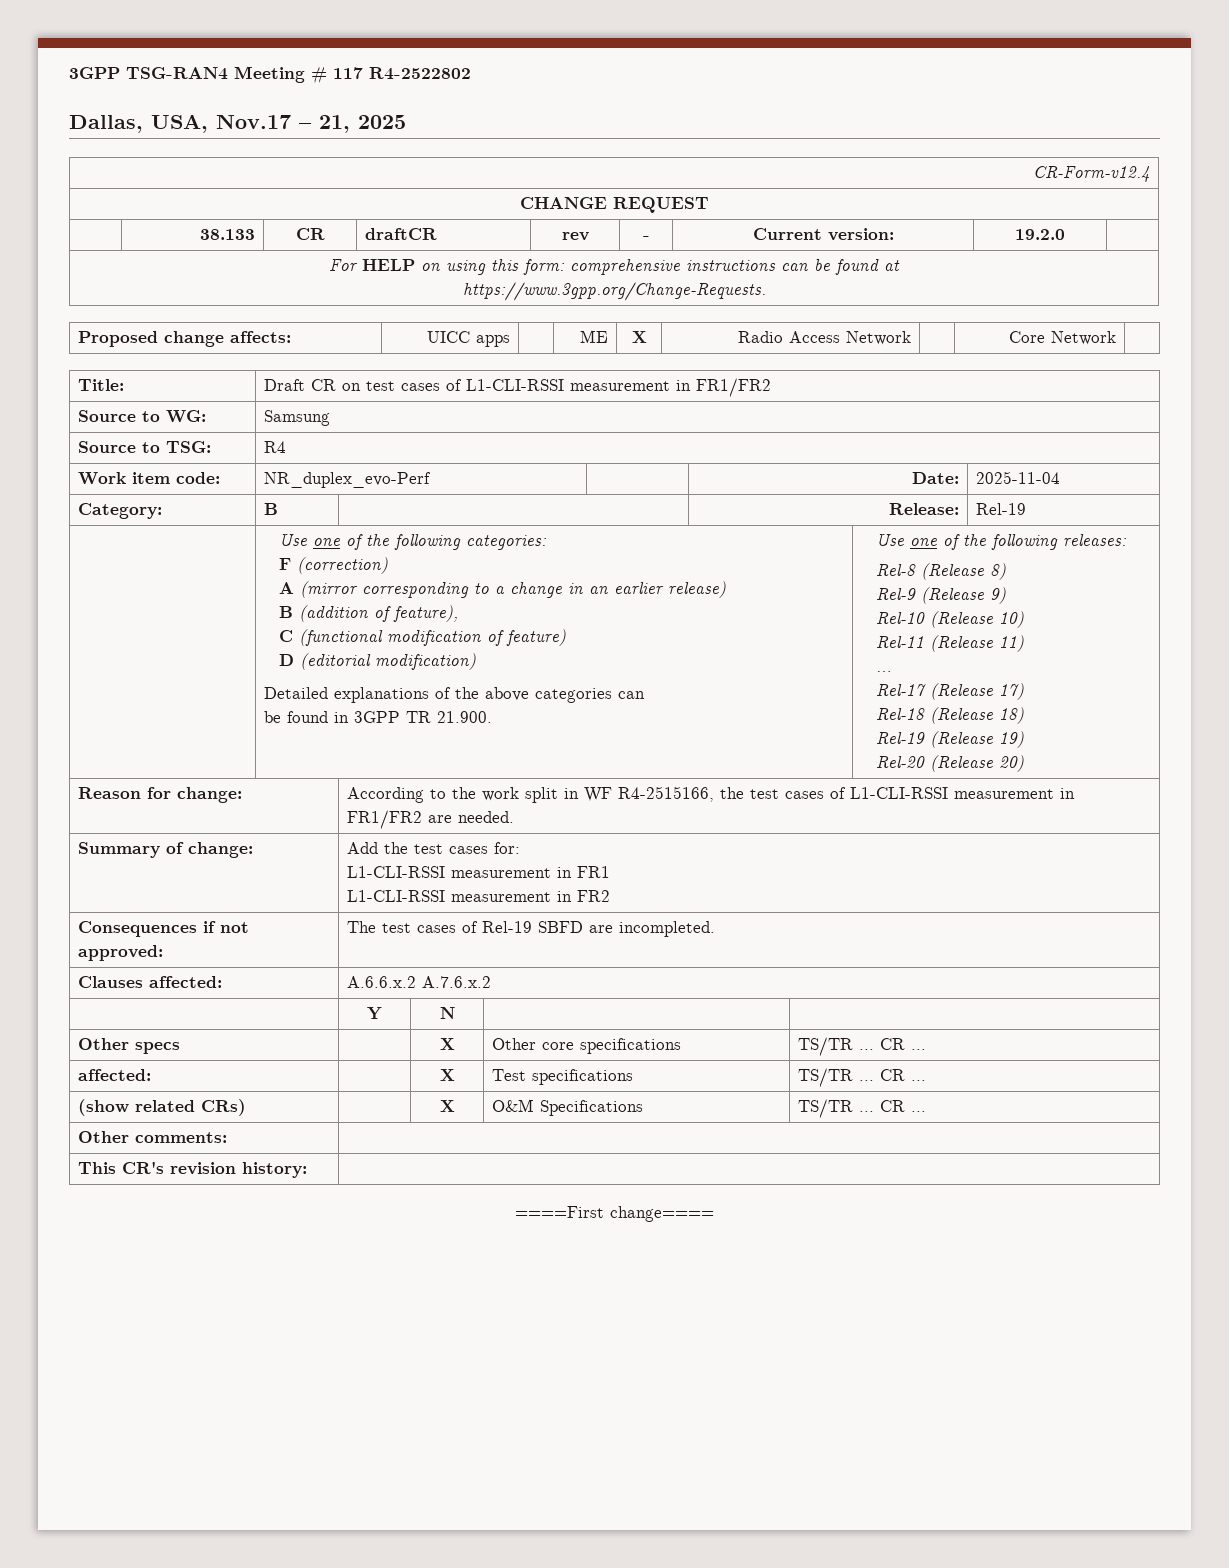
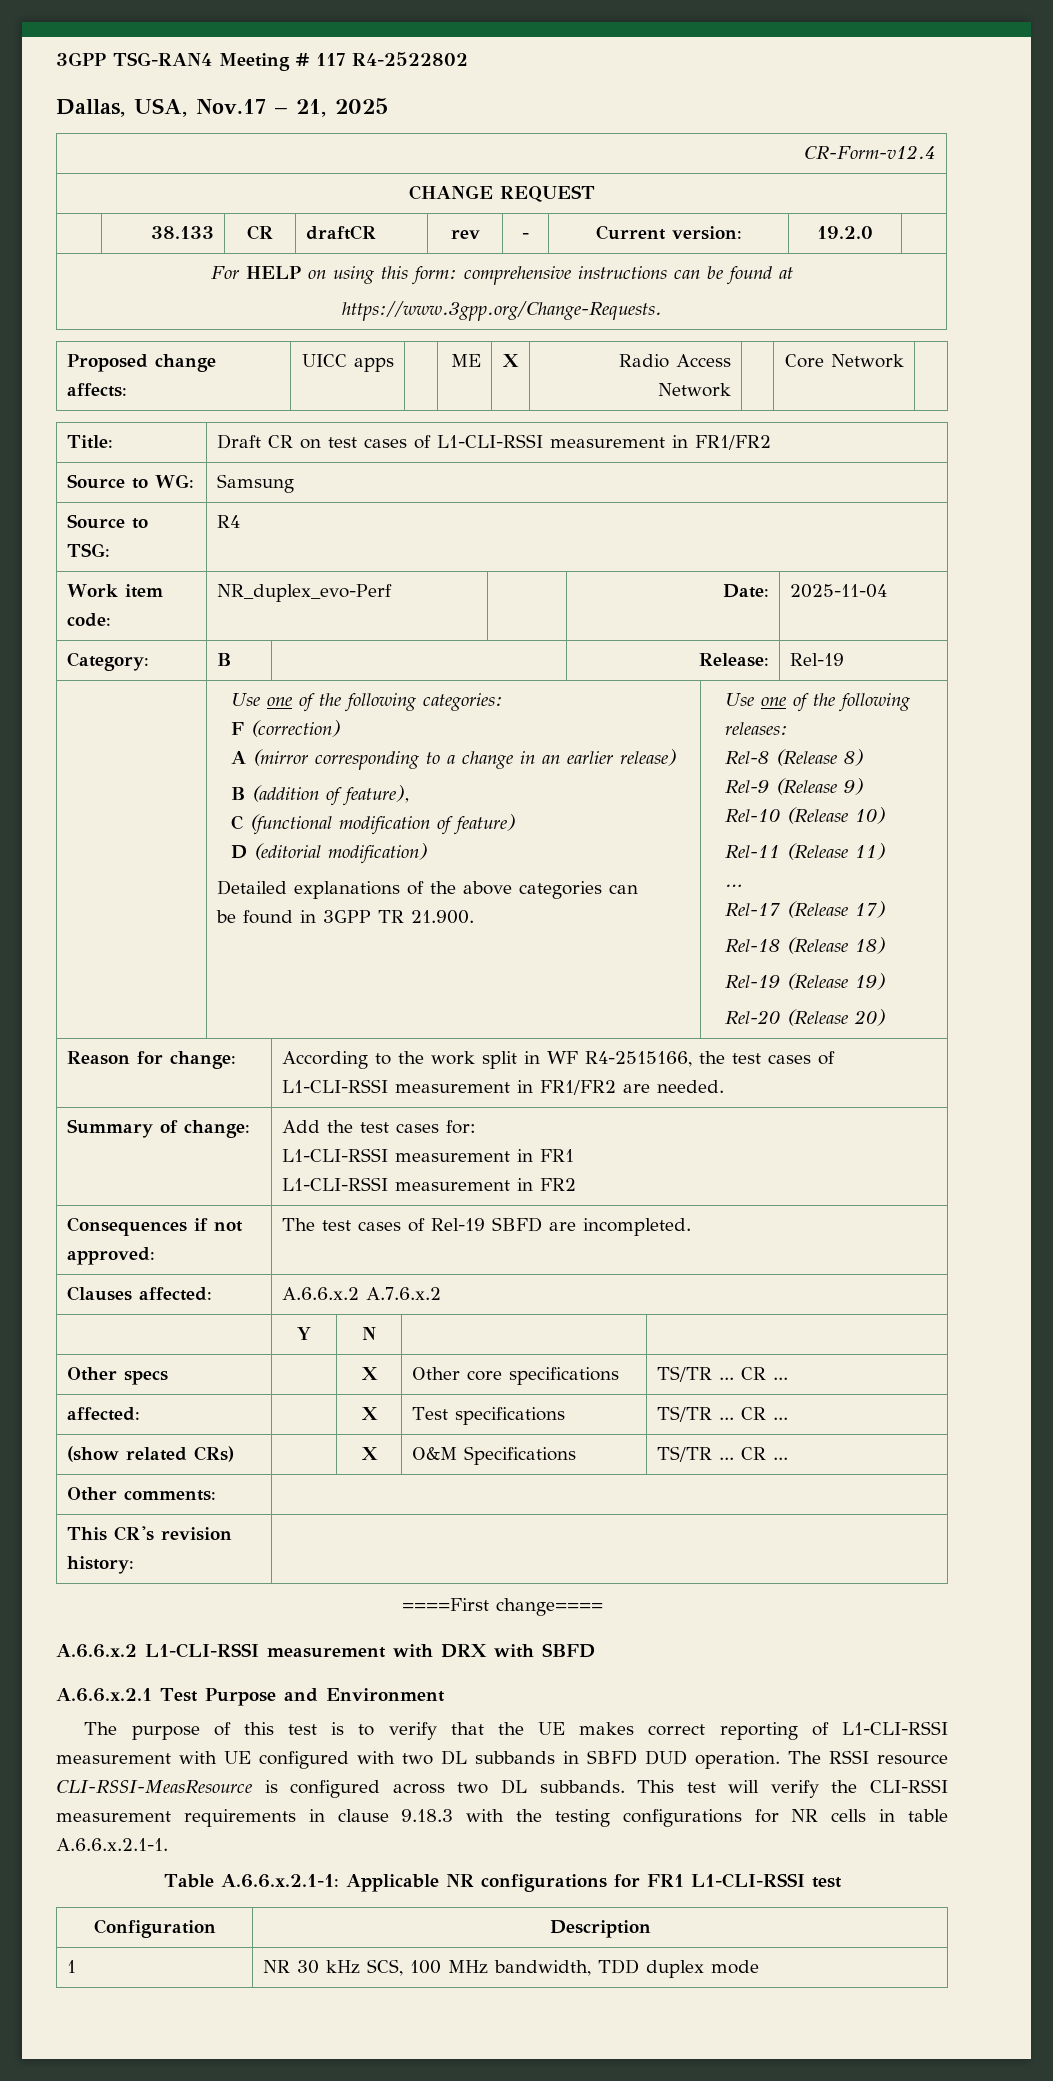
+ A.6.6.x.2 L1-CLI-RSSI measurement with DRX with SBFD
+ A.6.6.x.2.1 Test Purpose and Environment
+ The purpose of this test is to verify that the UE makes correct reporting of L1-CLI-RSSI measurement with UE configured with two DL subbands in SBFD DUD operation. The RSSI resource CLI-RSSI-MeasResource is configured across two DL subbands. This test will verify the CLI-RSSI measurement requirements in clause 9.18.3 with the testing configurations for NR cells in table A.6.6.x.2.1-1.
+ Table A.6.6.x.2.1-1: Applicable NR configurations for FR1 L1-CLI-RSSI test
+ Configuration | Description
+ 1 | NR 30 kHz SCS, 100 MHz bandwidth, TDD duplex mode

